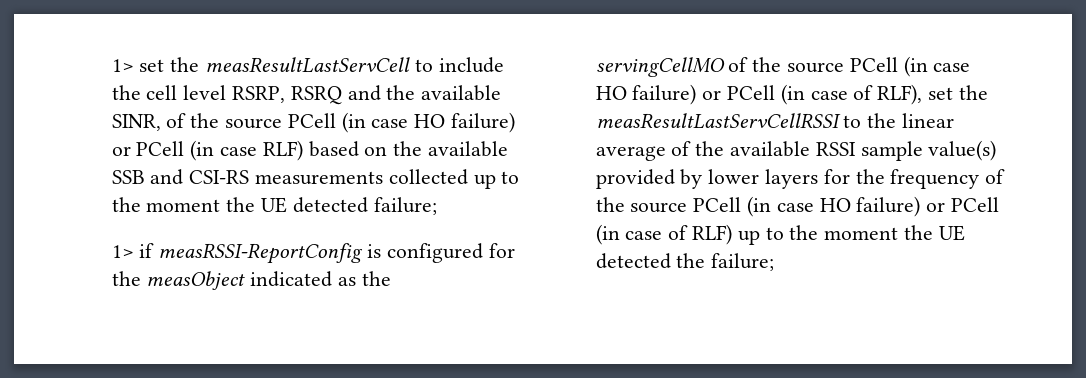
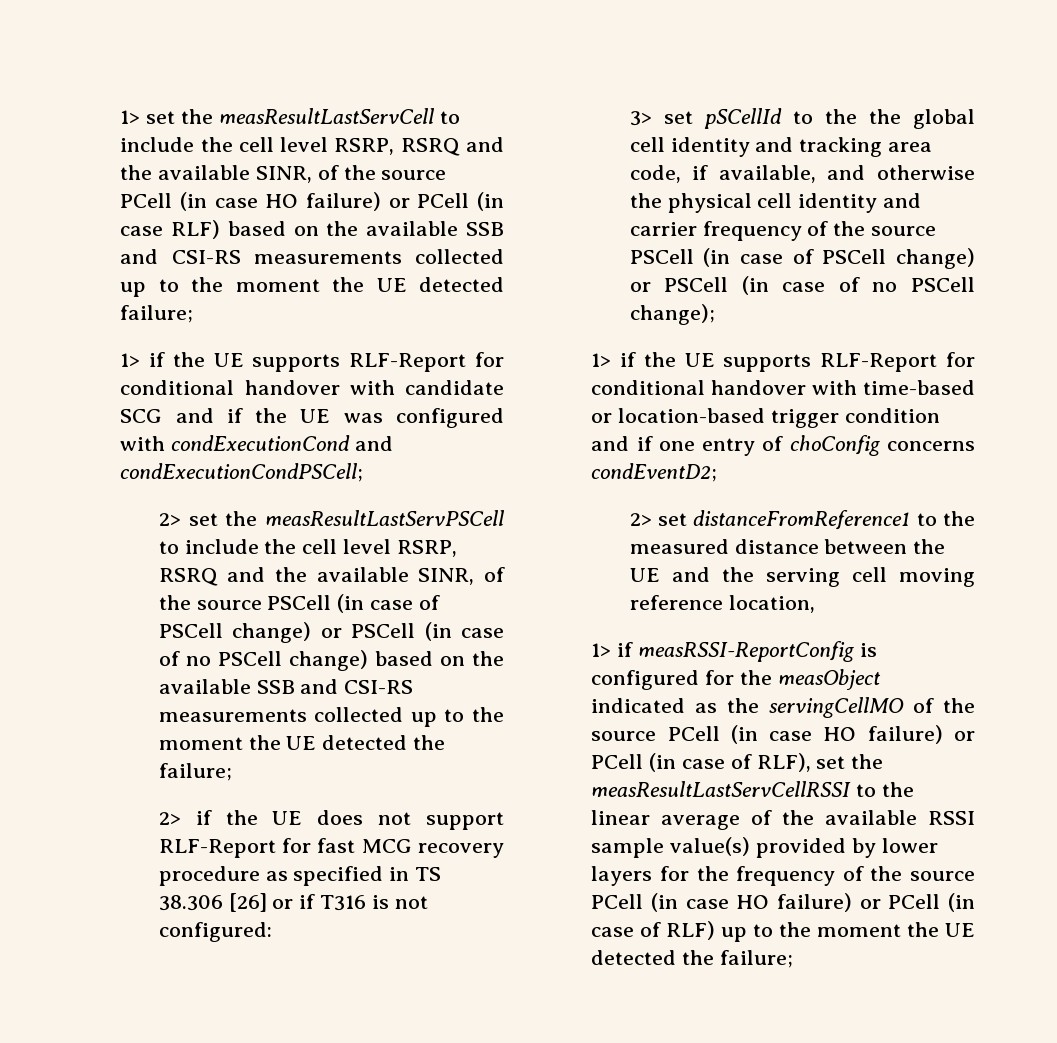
+ 1> if the UE supports RLF-Report for conditional handover with candidate SCG and if the UE was configured with condExecutionCond and condExecutionCondPSCell;
+ 2> set the measResultLastServPSCell to include the cell level RSRP, RSRQ and the available SINR, of the source PSCell (in case of PSCell change) or PSCell (in case of no PSCell change) based on the available SSB and CSI-RS measurements collected up to the moment the UE detected the failure;
+ 2> if the UE does not support RLF-Report for fast MCG recovery procedure as specified in TS 38.306 [26] or if T316 is not configured:
+ 3> set pSCellId to the the global cell identity and tracking area code, if available, and otherwise the physical cell identity and carrier frequency of the source PSCell (in case of PSCell change) or PSCell (in case of no PSCell change);
+ 1> if the UE supports RLF-Report for conditional handover with time-based or location-based trigger condition and if one entry of choConfig concerns condEventD2;
+ 2> set distanceFromReference1 to the measured distance between the UE and the serving cell moving reference location,

